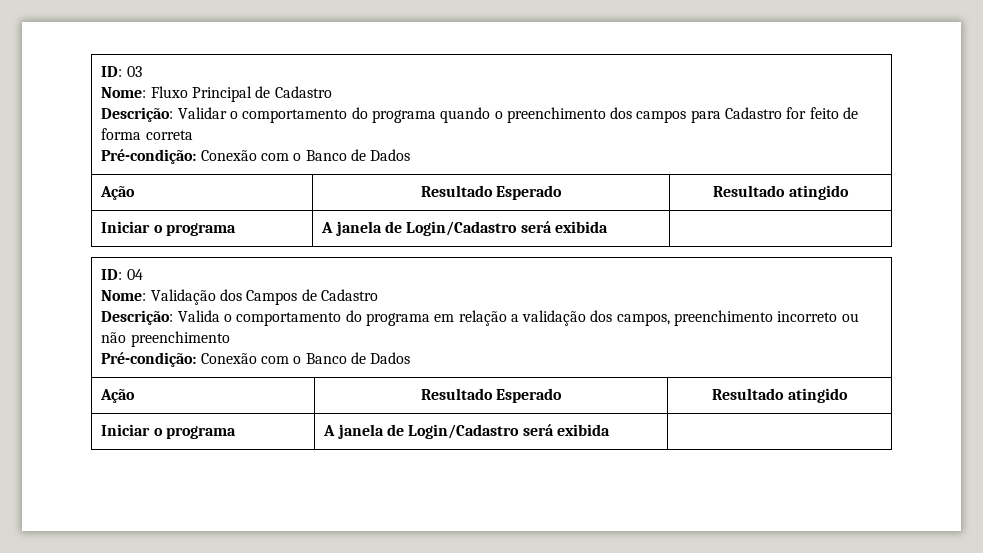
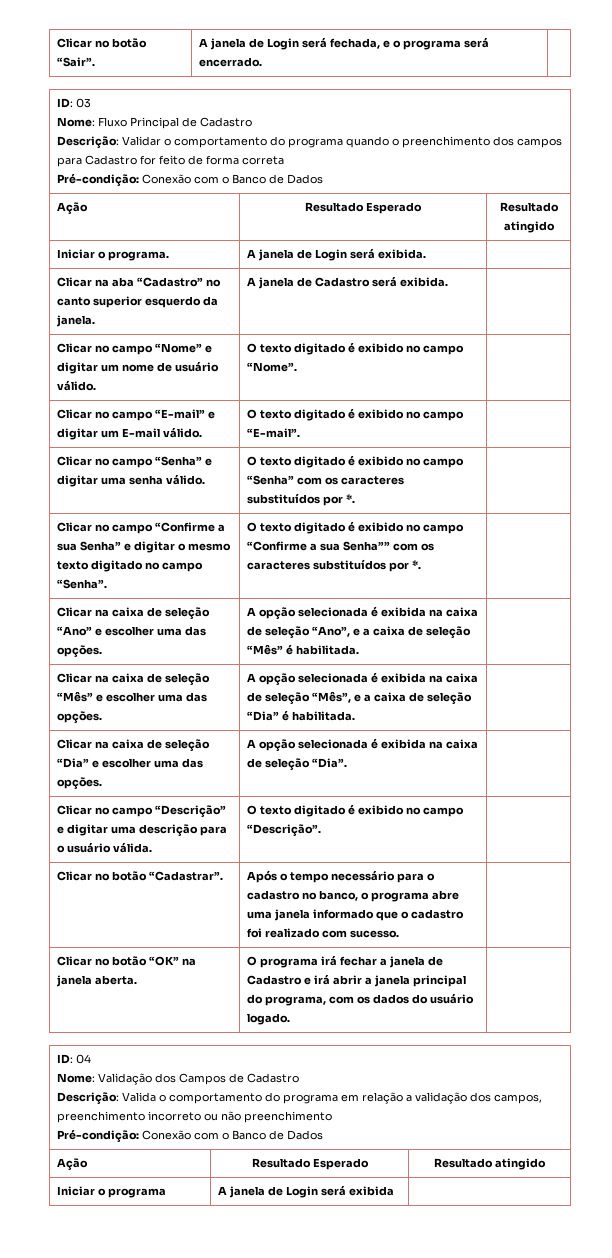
+ Clicar no botão “Sair”. | A janela de Login será fechada, e o programa será encerrado. |
  ID: 03
  Nome: Fluxo Principal de Cadastro
  Descrição: Validar o comportamento do programa quando o preenchimento dos campos para Cadastro for feito de forma correta
  Pré-condição: Conexão com o Banco de Dados
  Ação | Resultado Esperado | Resultado atingido
- Iniciar o programa | A janela de Login/Cadastro será exibida |
+ Iniciar o programa. | A janela de Login será exibida. |
+ Clicar na aba “Cadastro” no canto superior esquerdo da janela. | A janela de Cadastro será exibida. |
+ Clicar no campo “Nome” e digitar um nome de usuário válido. | O texto digitado é exibido no campo “Nome”. |
+ Clicar no campo “E-mail” e digitar um E-mail válido. | O texto digitado é exibido no campo “E-mail”. |
+ Clicar no campo “Senha” e digitar uma senha válido. | O texto digitado é exibido no campo “Senha” com os caracteres substituídos por *. |
+ Clicar no campo “Confirme a sua Senha” e digitar o mesmo texto digitado no campo “Senha”. | O texto digitado é exibido no campo “Confirme a sua Senha”” com os caracteres substituídos por *. |
+ Clicar na caixa de seleção “Ano” e escolher uma das opções. | A opção selecionada é exibida na caixa de seleção “Ano”, e a caixa de seleção “Mês” é habilitada. |
+ Clicar na caixa de seleção “Mês” e escolher uma das opções. | A opção selecionada é exibida na caixa de seleção “Mês”, e a caixa de seleção “Dia” é habilitada. |
+ Clicar na caixa de seleção “Dia” e escolher uma das opções. | A opção selecionada é exibida na caixa de seleção “Dia”. |
+ Clicar no campo “Descrição” e digitar uma descrição para o usuário válida. | O texto digitado é exibido no campo “Descrição”. |
+ Clicar no botão “Cadastrar”. | Após o tempo necessário para o cadastro no banco, o programa abre uma janela informado que o cadastro foi realizado com sucesso. |
+ Clicar no botão “OK” na janela aberta. | O programa irá fechar a janela de Cadastro e irá abrir a janela principal do programa, com os dados do usuário logado. |
  ID: 04
  Nome: Validação dos Campos de Cadastro
  Descrição: Valida o comportamento do programa em relação a validação dos campos, preenchimento incorreto ou não preenchimento
  Pré-condição: Conexão com o Banco de Dados
  Ação | Resultado Esperado | Resultado atingido
- Iniciar o programa | A janela de Login/Cadastro será exibida |
+ Iniciar o programa | A janela de Login será exibida |

